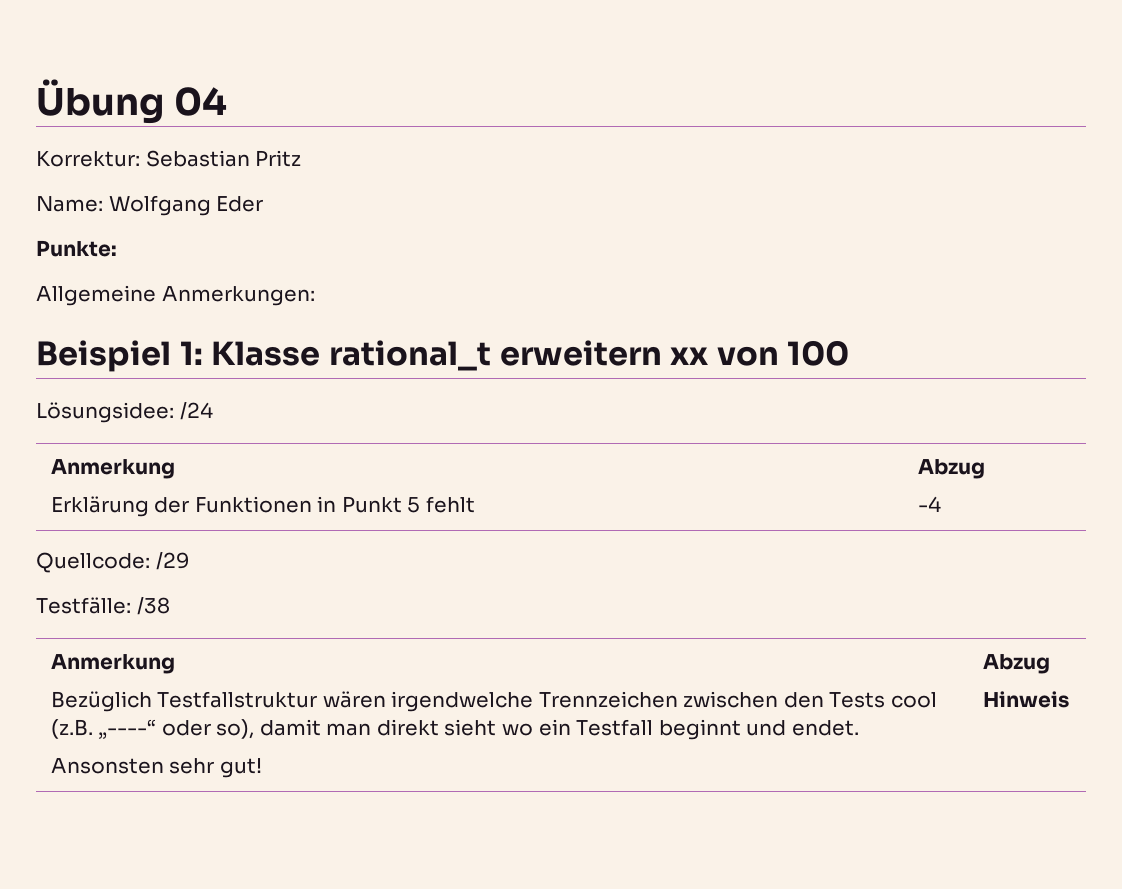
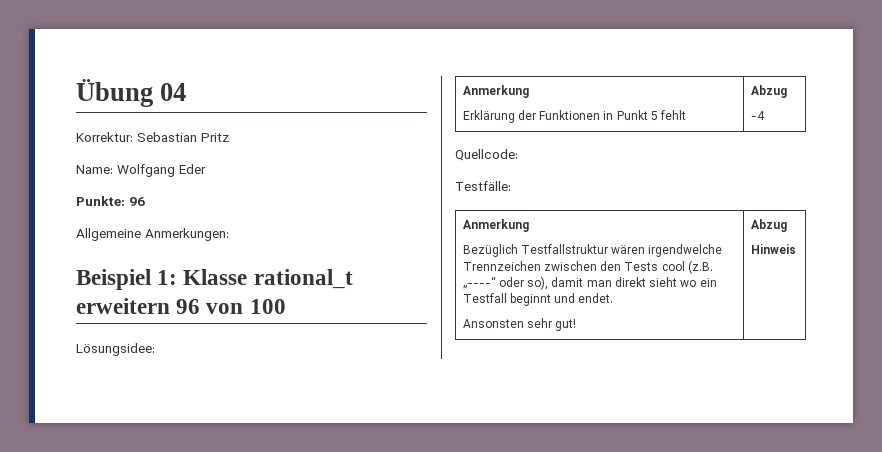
- Punkte:
+ Punkte: 96
- Beispiel 1: Klasse rational_t erweitern xx von 100
+ Beispiel 1: Klasse rational_t erweitern 96 von 100
- Lösungsidee: /24
+ Lösungsidee:
- Quellcode: /29
+ Quellcode:
- Testfälle: /38
+ Testfälle:

